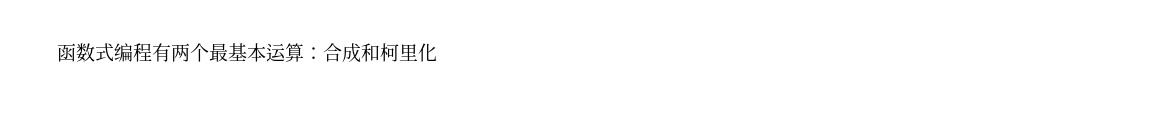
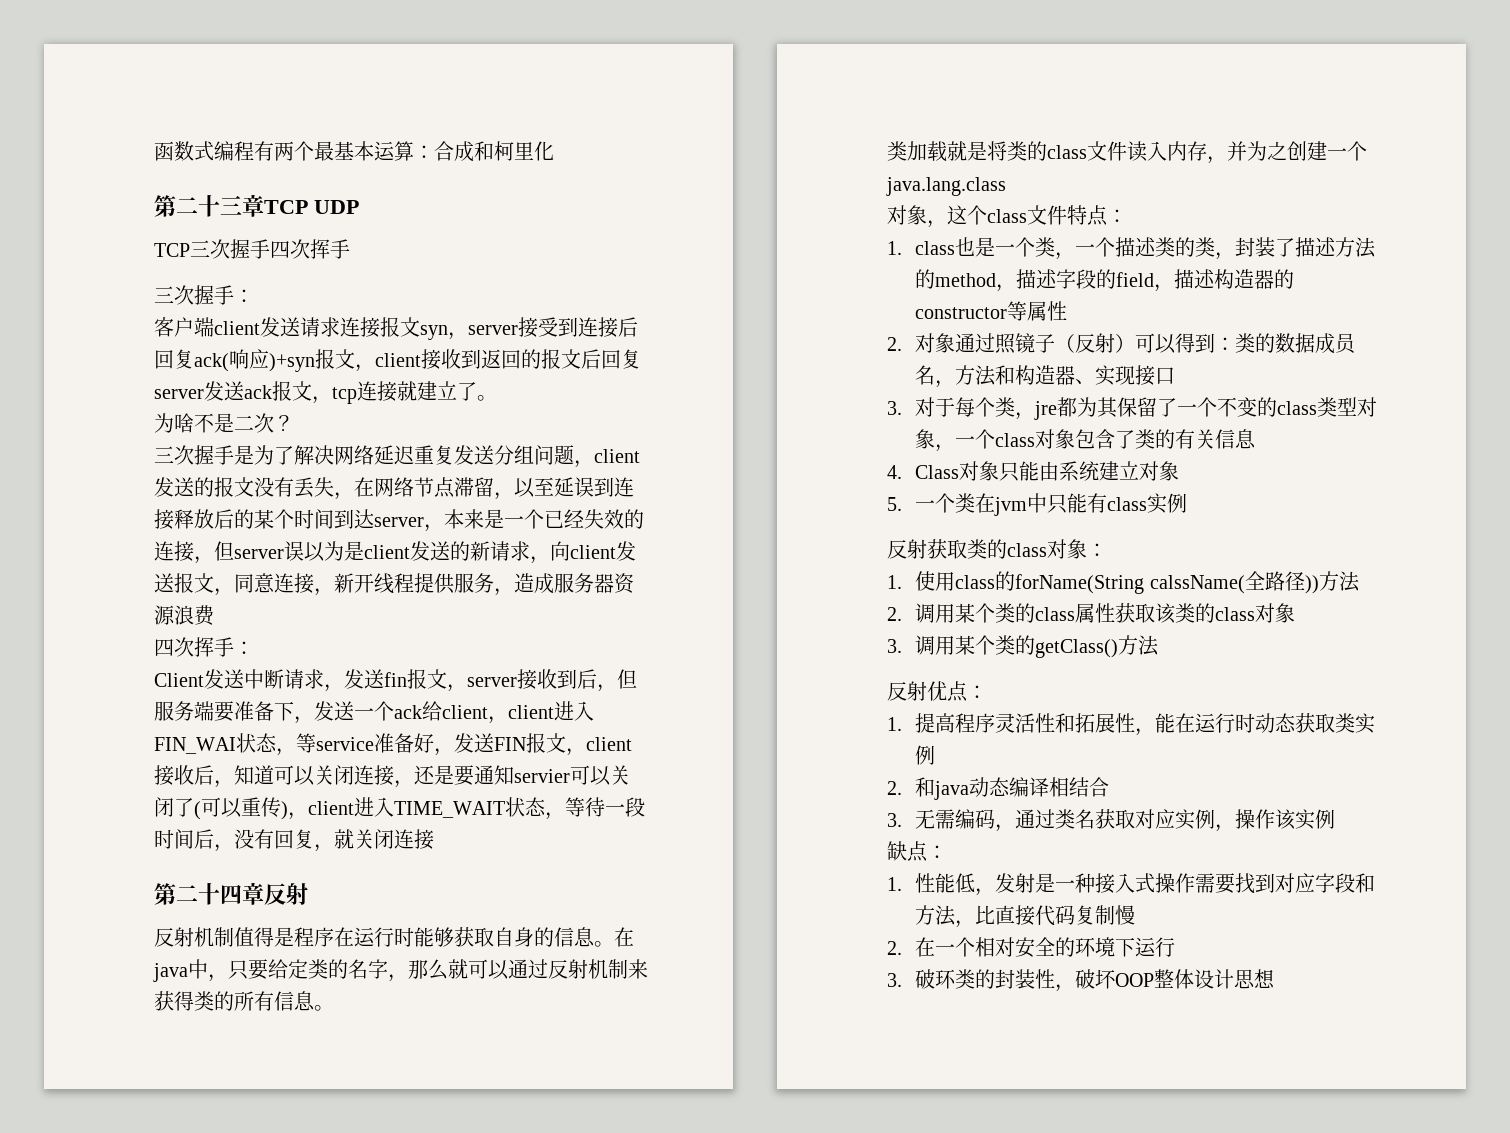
+ 第二十三章TCP UDP
+ TCP三次握手四次挥手
+ 三次握手：
+ 客户端client发送请求连接报文syn，server接受到连接后回复ack(响应)+syn报文，client接收到返回的报文后回复server发送ack报文，tcp连接就建立了。
+ 为啥不是二次？
+ 三次握手是为了解决网络延迟重复发送分组问题，client发送的报文没有丢失，在网络节点滞留，以至延误到连接释放后的某个时间到达server，本来是一个已经失效的连接，但server误以为是client发送的新请求，向client发送报文，同意连接，新开线程提供服务，造成服务器资源浪费
+ 四次挥手：
+ Client发送中断请求，发送fin报文，server接收到后，但服务端要准备下，发送一个ack给client，client进入FIN_WAI状态，等service准备好，发送FIN报文，client接收后，知道可以关闭连接，还是要通知servier可以关闭了(可以重传)，client进入TIME_WAIT状态，等待一段时间后，没有回复，就关闭连接
+ 第二十四章反射
+ 反射机制值得是程序在运行时能够获取自身的信息。在java中，只要给定类的名字，那么就可以通过反射机制来获得类的所有信息。
+ 类加载就是将类的class文件读入内存，并为之创建一个java.lang.class
+ 对象，这个class文件特点：
+ 1. class也是一个类，一个描述类的类，封装了描述方法的method，描述字段的field，描述构造器的constructor等属性
+ 2.对象通过照镜子（反射）可以得到：类的数据成员名，方法和构造器、实现接口
+ 3.对于每个类，jre都为其保留了一个不变的class类型对象，一个class对象包含了类的有关信息
+ 4. Class对象只能由系统建立对象
+ 5.一个类在jvm中只能有class实例
+ 反射获取类的class对象：
+ 1.使用class的forName(String calssName(全路径))方法
+ 2.调用某个类的class属性获取该类的class对象
+ 3.调用某个类的getClass()方法
+ 反射优点：
+ 1.提高程序灵活性和拓展性，能在运行时动态获取类实例
+ 2.和java动态编译相结合
+ 3.无需编码，通过类名获取对应实例，操作该实例
+ 缺点：
+ 1.性能低，发射是一种接入式操作需要找到对应字段和方法，比直接代码复制慢
+ 2.在一个相对安全的环境下运行
+ 3.破环类的封装性，破坏OOP整体设计思想

